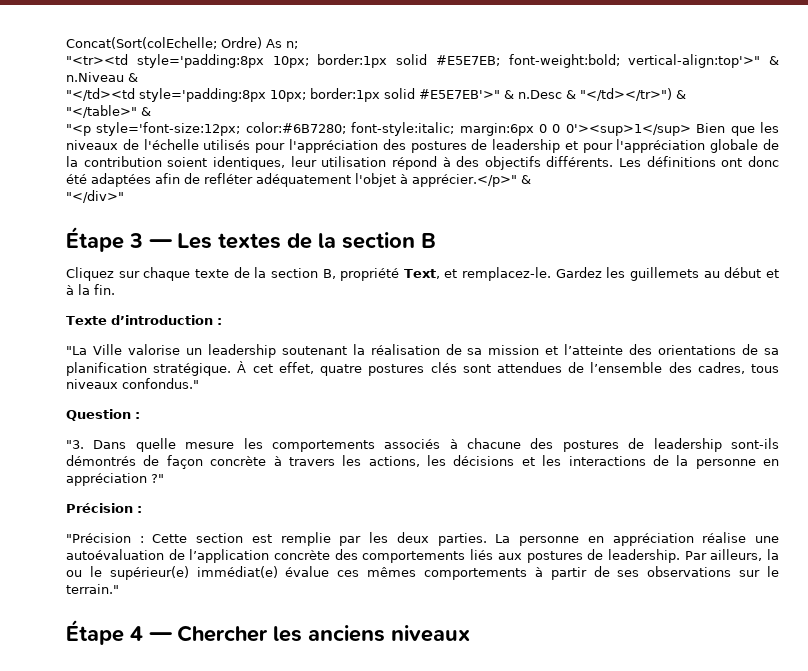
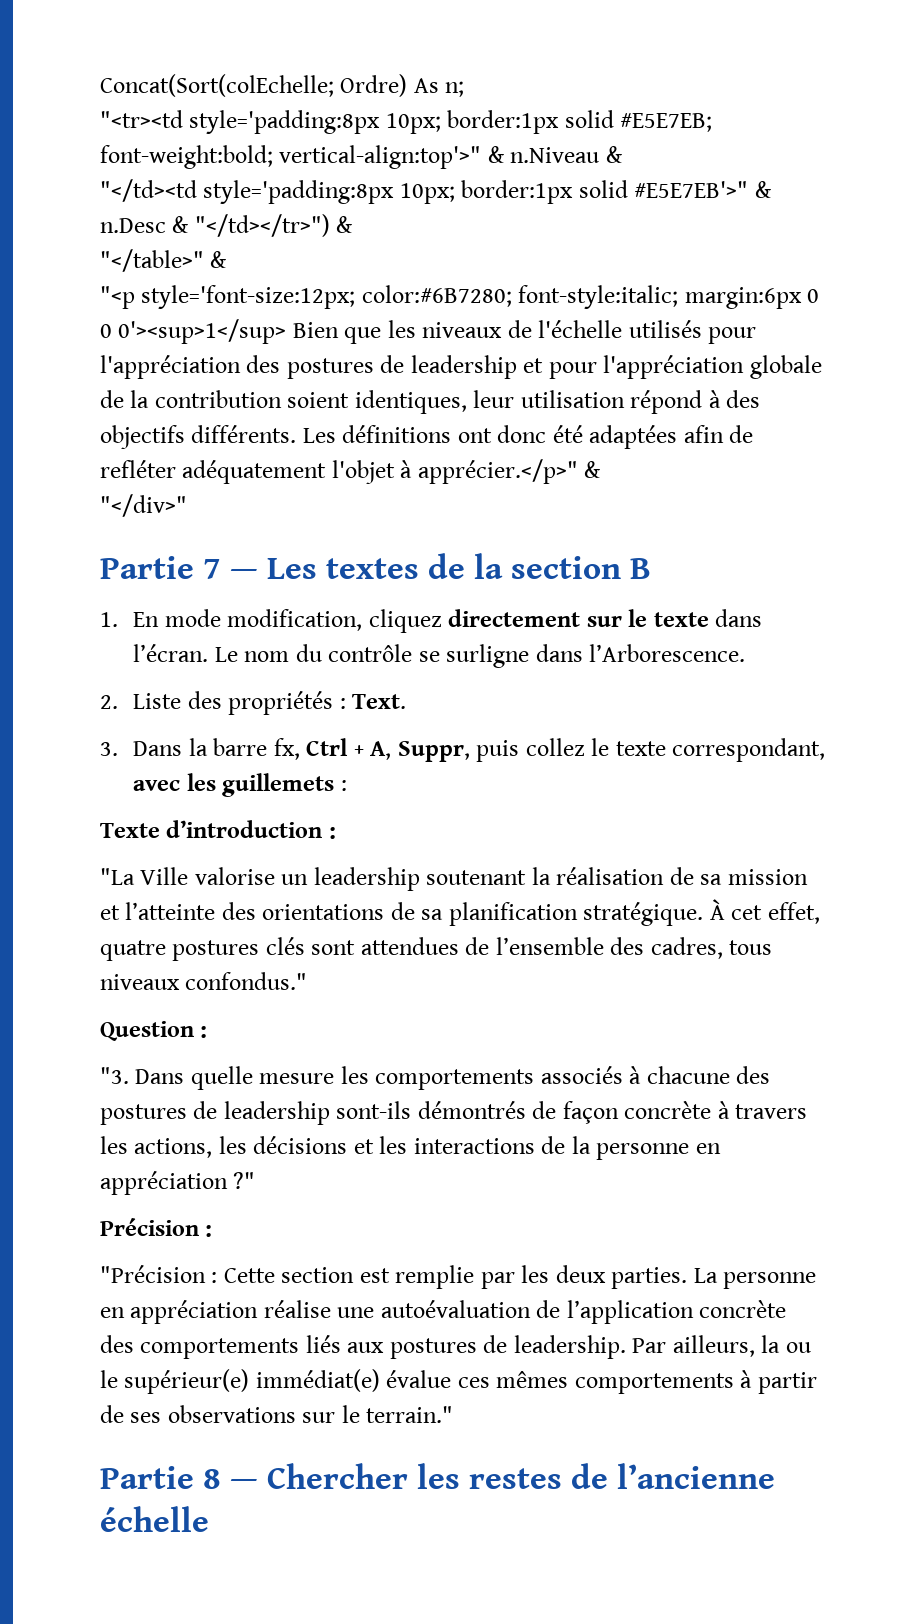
- Étape 3 — Les textes de la section B
+ Partie 7 — Les textes de la section B
- Cliquez sur chaque texte de la section B, propriété Text, et remplacez-le. Gardez les guillemets au début et à la fin.
+ 1. En mode modification, cliquez directement sur le texte dans l’écran. Le nom du contrôle se surligne dans l’Arborescence.
+ 2. Liste des propriétés : Text.
+ 3. Dans la barre fx, Ctrl + A, Suppr, puis collez le texte correspondant, avec les guillemets :
- Étape 4 — Chercher les anciens niveaux
+ Partie 8 — Chercher les restes de l’ancienne échelle

